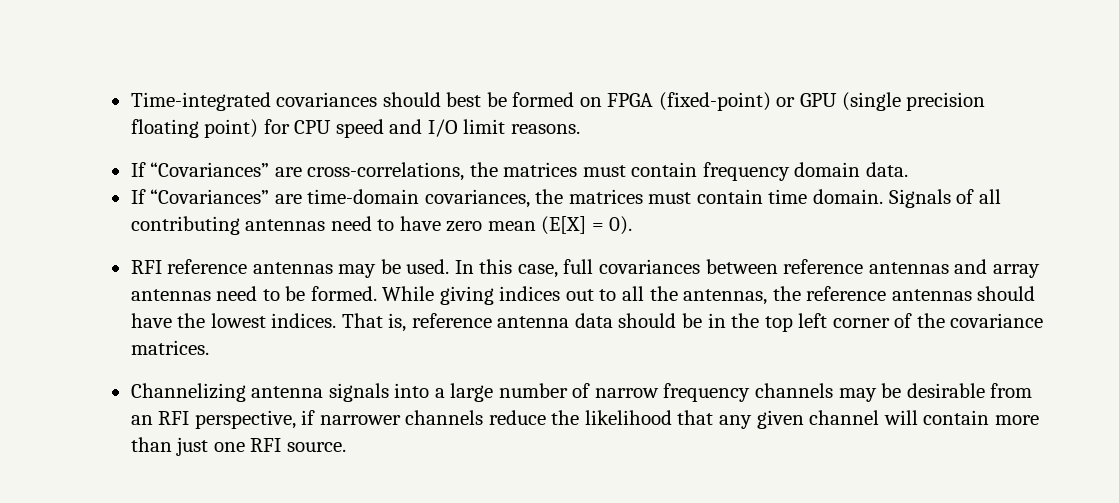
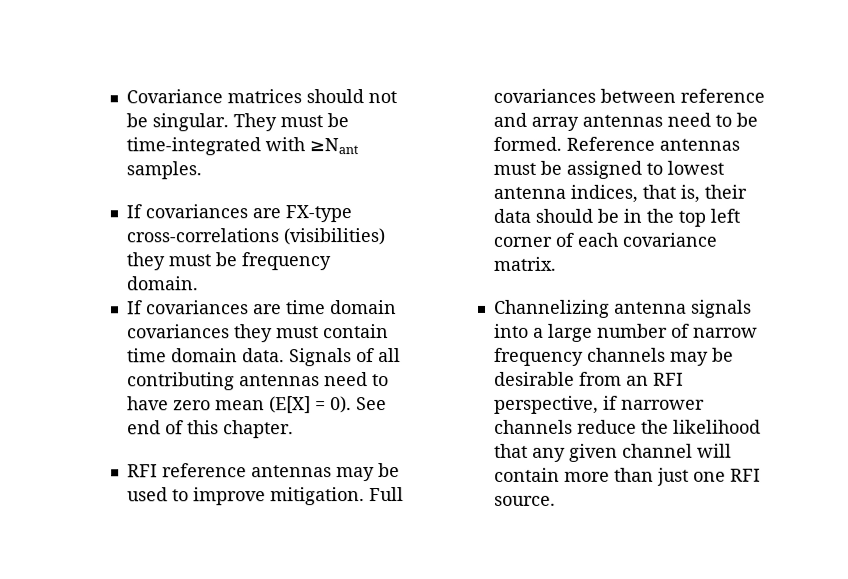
- Time-integrated covariances should best be formed on FPGA (fixed-point) or GPU (single precision floating point) for CPU speed and I/O limit reasons.
- If “Covariances” are cross-correlations, the matrices must contain frequency domain data.
- If “Covariances” are time-domain covariances, the matrices must contain time domain.
+ Covariance matrices should not be singular. They must be time-integrated with ≥Nant samples.
+ If covariances are FX-type cross-correlations (visibilities) they must be frequency domain.
+ If covariances are time domain covariances they must contain time domain data.
+ See end of this chapter.
- RFI reference antennas may be used. In this case, full covariances between reference antennas and array antennas need to be formed.
+ RFI reference antennas may be used to improve mitigation. Full covariances between reference and array antennas need to be formed.
- While giving indices out to all the antennas, the reference antennas should have the lowest indices. That is, reference antenna data should be in the top left corner of the covariance matrices.
+ Reference antennas must be assigned to lowest antenna indices, that is, their data should be in the top left corner of each covariance matrix.

